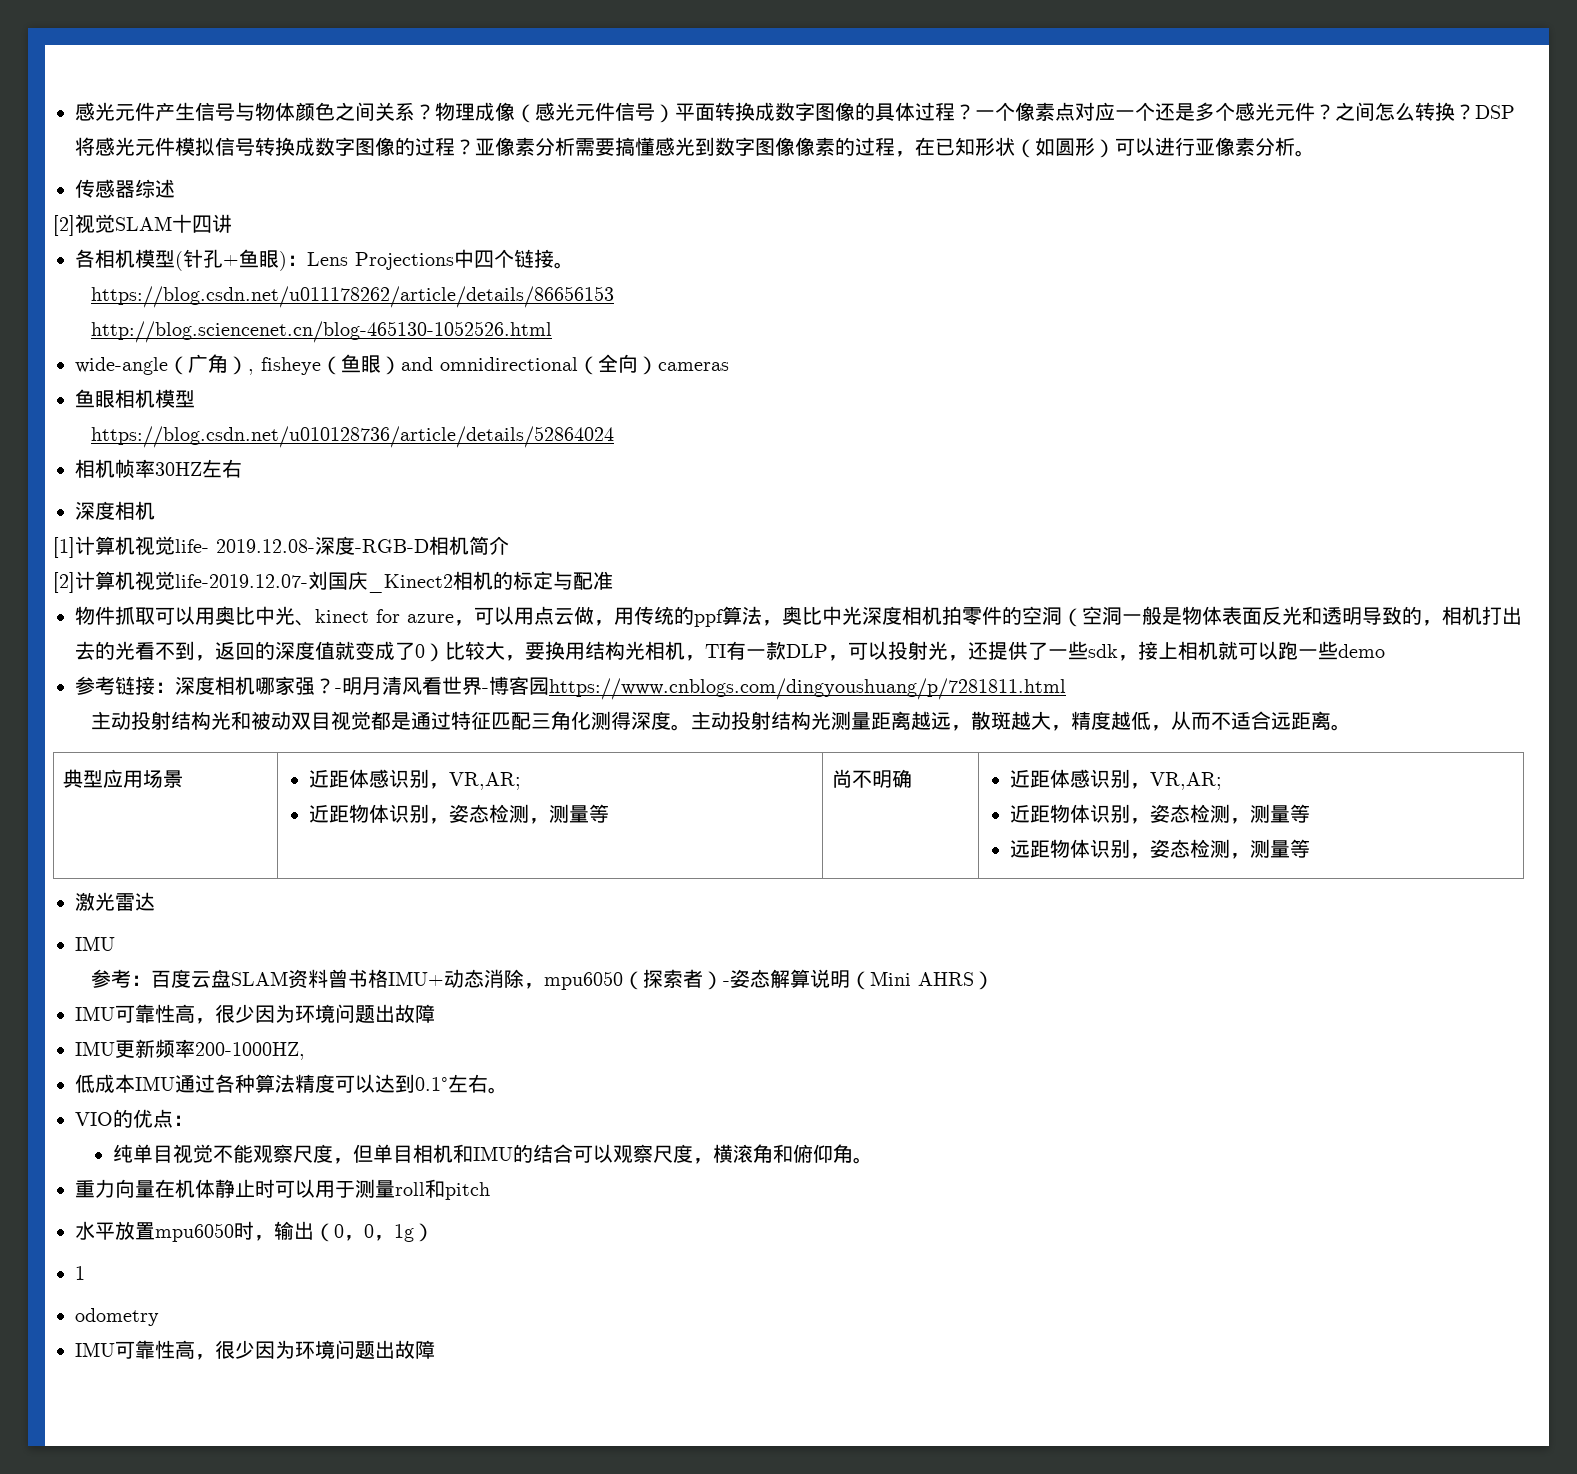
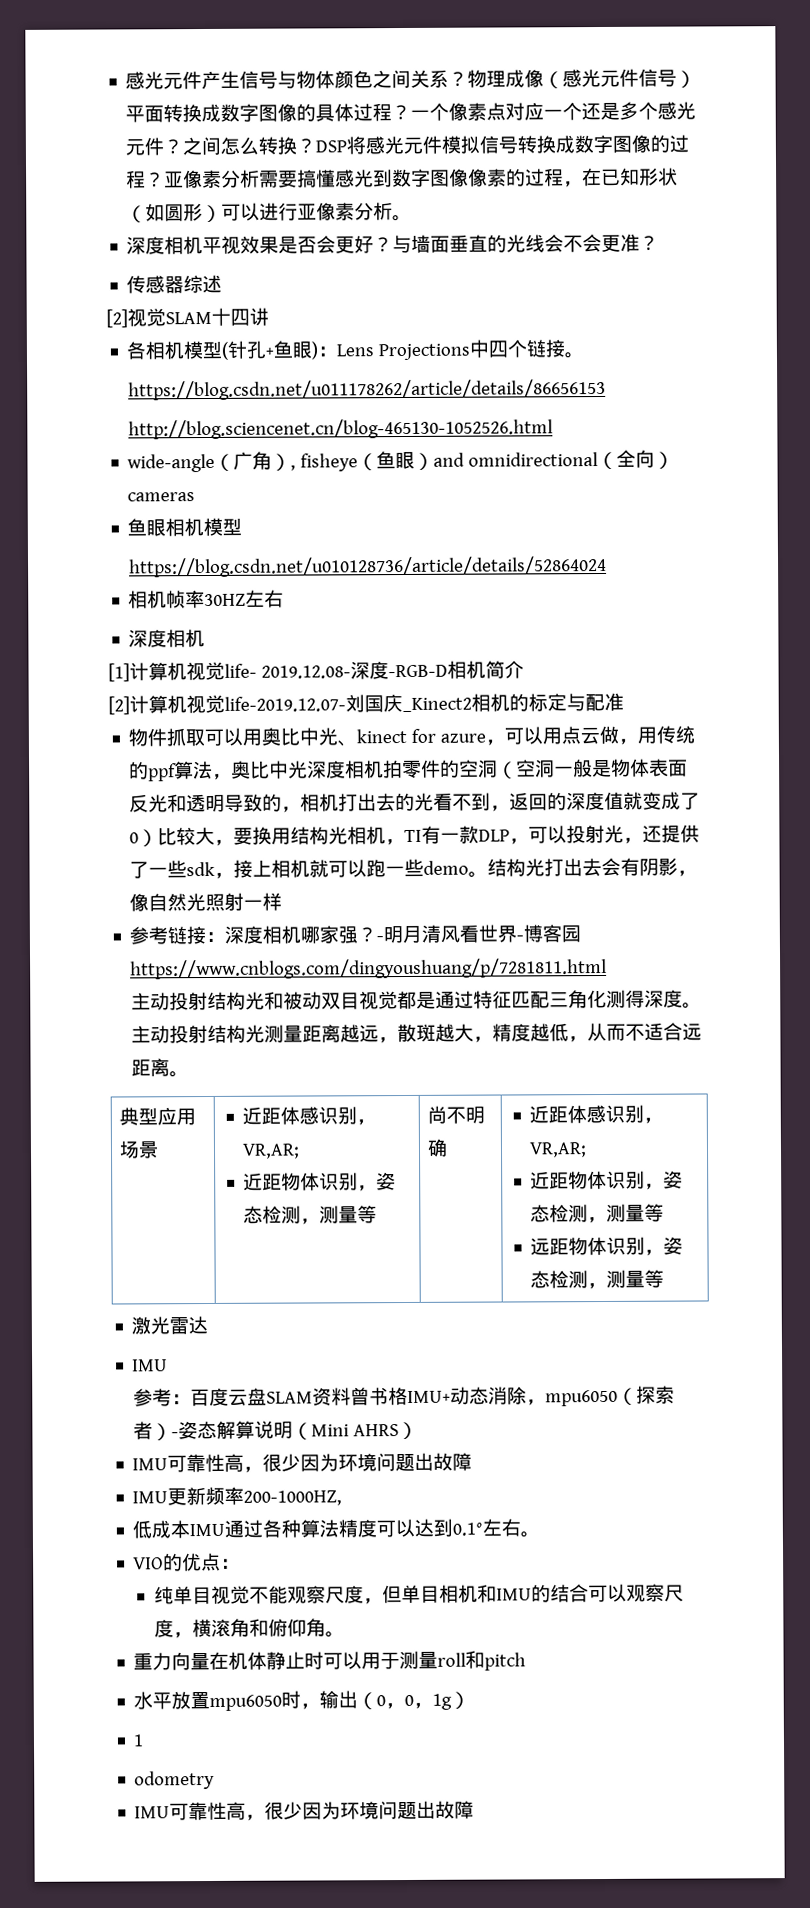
+ 深度相机平视效果是否会更好？与墙面垂直的光线会不会更准？
- 物件抓取可以用奥比中光、kinect for azure，可以用点云做，用传统的ppf算法，奥比中光深度相机拍零件的空洞（空洞一般是物体表面反光和透明导致的，相机打出去的光看不到，返回的深度值就变成了0）比较大，要换用结构光相机，TI有一款DLP，可以投射光，还提供了一些sdk，接上相机就可以跑一些demo
+ 物件抓取可以用奥比中光、kinect for azure，可以用点云做，用传统的ppf算法，奥比中光深度相机拍零件的空洞（空洞一般是物体表面反光和透明导致的，相机打出去的光看不到，返回的深度值就变成了0）比较大，要换用结构光相机，TI有一款DLP，可以投射光，还提供了一些sdk，接上相机就可以跑一些demo。结构光打出去会有阴影，像自然光照射一样

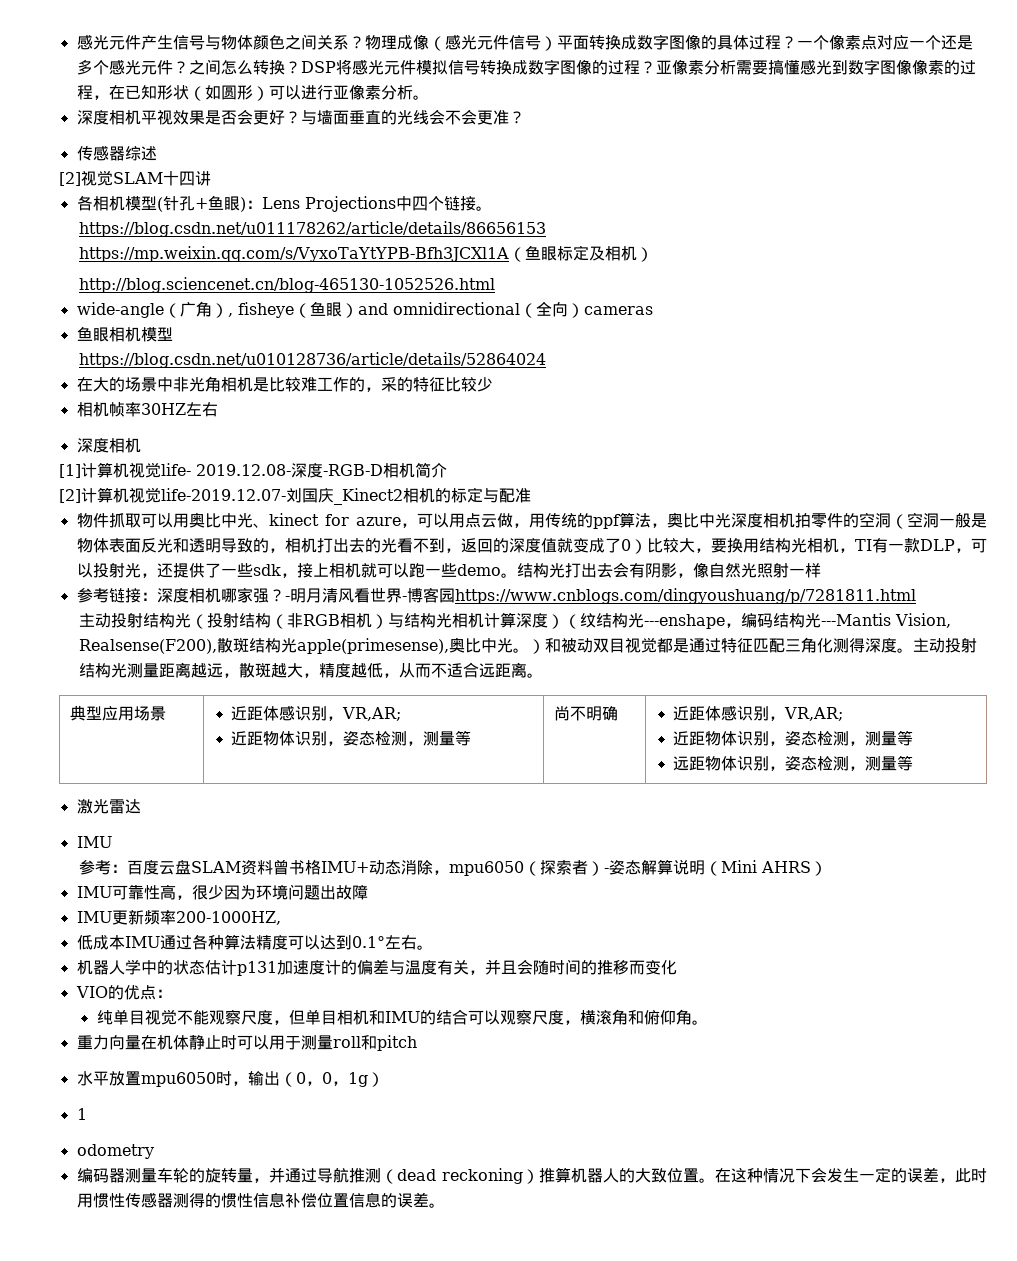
+ https://mp.weixin.qq.com/s/VyxoTaYtYPB-Bfh3JCXl1A（鱼眼标定及相机）
+ 在大的场景中非光角相机是比较难工作的，采的特征比较少
- 主动投射结构光和被动双目视觉都是通过特征匹配三角化测得深度。
+ 主动投射结构光（投射结构（非RGB相机）与结构光相机计算深度）（纹结构光---enshape，编码结构光---Mantis Vision, Realsense(F200),散斑结构光apple(primesense),奥比中光。）和被动双目视觉都是通过特征匹配三角化测得深度。
+ 机器人学中的状态估计p131加速度计的偏差与温度有关，并且会随时间的推移而变化
  odometry
- IMU可靠性高，很少因为环境问题出故障
+ 编码器测量车轮的旋转量，并通过导航推测（dead reckoning）推算机器人的大致位置。在这种情况下会发生一定的误差，此时用惯性传感器测得的惯性信息补偿位置信息的误差。

